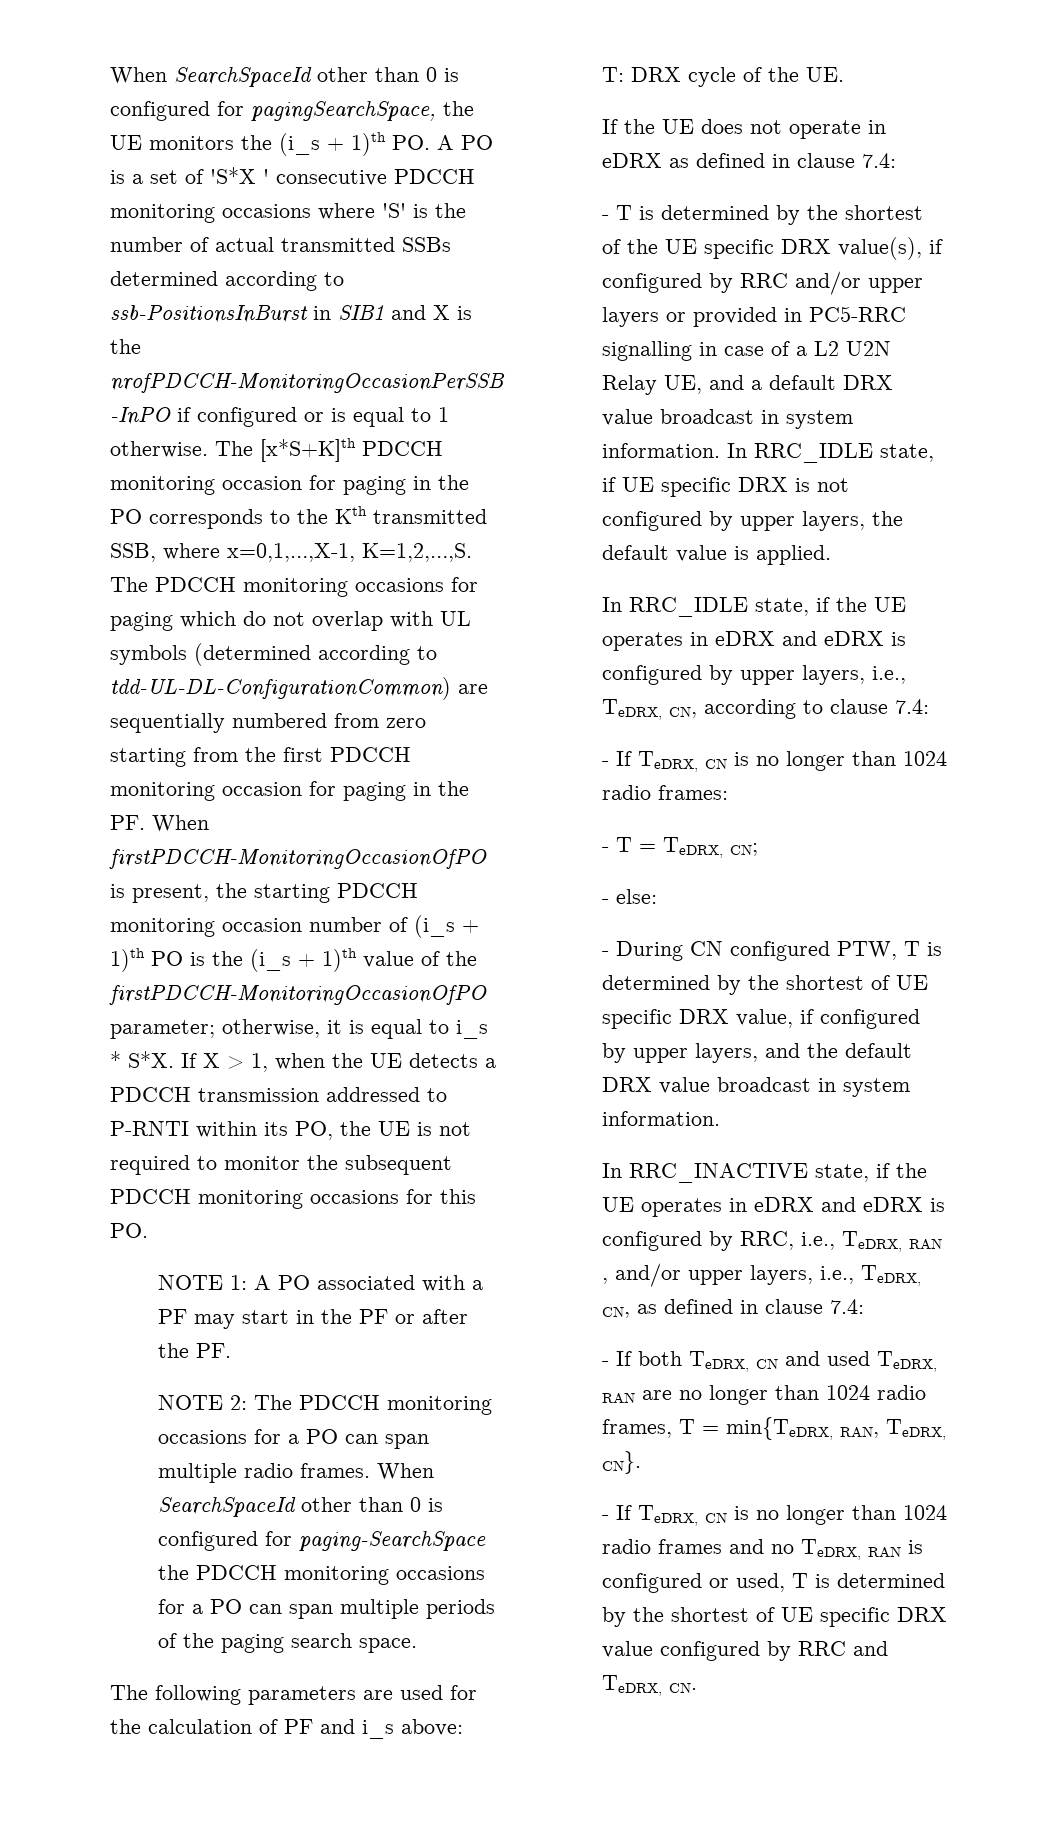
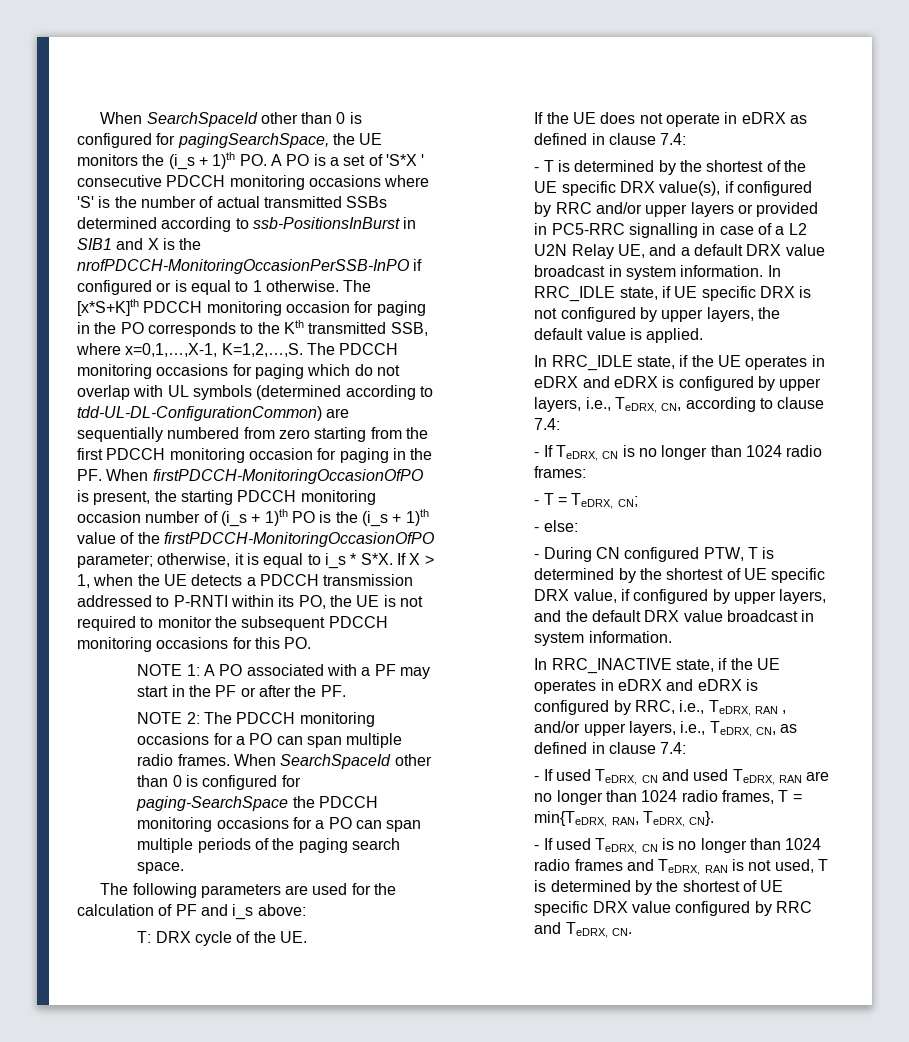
- - If both TeDRX, CN and used TeDRX, RAN are no longer than 1024 radio frames, T = min{TeDRX, RAN, TeDRX, CN}.
+ - If used TeDRX, CN and used TeDRX, RAN are no longer than 1024 radio frames, T = min{TeDRX, RAN, TeDRX, CN}.
- - If TeDRX, CN is no longer than 1024 radio frames and no TeDRX, RAN is configured or used, T is determined by the shortest of UE specific DRX value configured by RRC and TeDRX, CN.
+ - If used TeDRX, CN is no longer than 1024 radio frames and TeDRX, RAN is not used, T is determined by the shortest of UE specific DRX value configured by RRC and TeDRX, CN.

